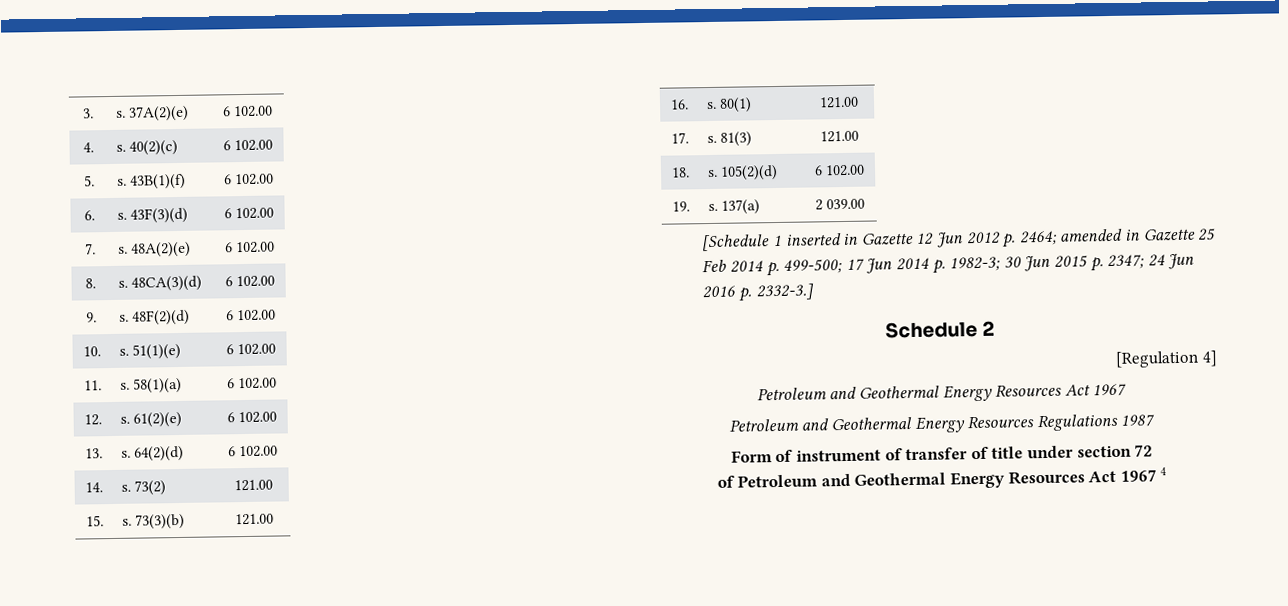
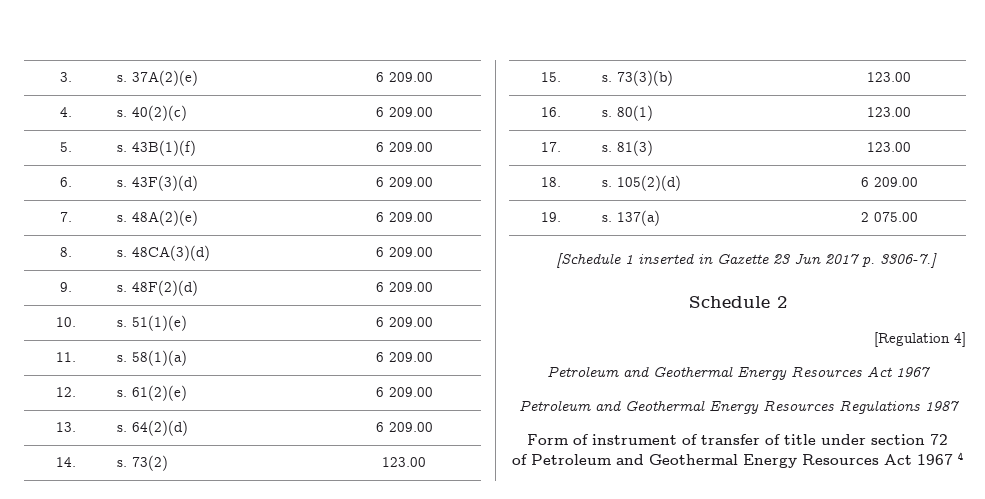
- 3. | s. 37A(2)(e) | 6 102.00
+ 3. | s. 37A(2)(e) | 6 209.00
- 4. | s. 40(2)(c) | 6 102.00
+ 4. | s. 40(2)(c) | 6 209.00
- 5. | s. 43B(1)(f) | 6 102.00
+ 5. | s. 43B(1)(f) | 6 209.00
- 6. | s. 43F(3)(d) | 6 102.00
+ 6. | s. 43F(3)(d) | 6 209.00
- 7. | s. 48A(2)(e) | 6 102.00
+ 7. | s. 48A(2)(e) | 6 209.00
- 8. | s. 48CA(3)(d) | 6 102.00
+ 8. | s. 48CA(3)(d) | 6 209.00
- 9. | s. 48F(2)(d) | 6 102.00
+ 9. | s. 48F(2)(d) | 6 209.00
- 10. | s. 51(1)(e) | 6 102.00
+ 10. | s. 51(1)(e) | 6 209.00
- 11. | s. 58(1)(a) | 6 102.00
+ 11. | s. 58(1)(a) | 6 209.00
- 12. | s. 61(2)(e) | 6 102.00
+ 12. | s. 61(2)(e) | 6 209.00
- 13. | s. 64(2)(d) | 6 102.00
+ 13. | s. 64(2)(d) | 6 209.00
- 14. | s. 73(2) | 121.00
+ 14. | s. 73(2) | 123.00
- 15. | s. 73(3)(b) | 121.00
+ 15. | s. 73(3)(b) | 123.00
- 16. | s. 80(1) | 121.00
+ 16. | s. 80(1) | 123.00
- 17. | s. 81(3) | 121.00
+ 17. | s. 81(3) | 123.00
- 18. | s. 105(2)(d) | 6 102.00
+ 18. | s. 105(2)(d) | 6 209.00
- 19. | s. 137(a) | 2 039.00
+ 19. | s. 137(a) | 2 075.00
- [Schedule 1 inserted in Gazette 12 Jun 2012 p. 2464; amended in Gazette 25 Feb 2014 p. 499-500; 17 Jun 2014 p. 1982-3; 30 Jun 2015 p. 2347; 24 Jun 2016 p. 2332-3.]
+ [Schedule 1 inserted in Gazette 23 Jun 2017 p. 3306-7.]

